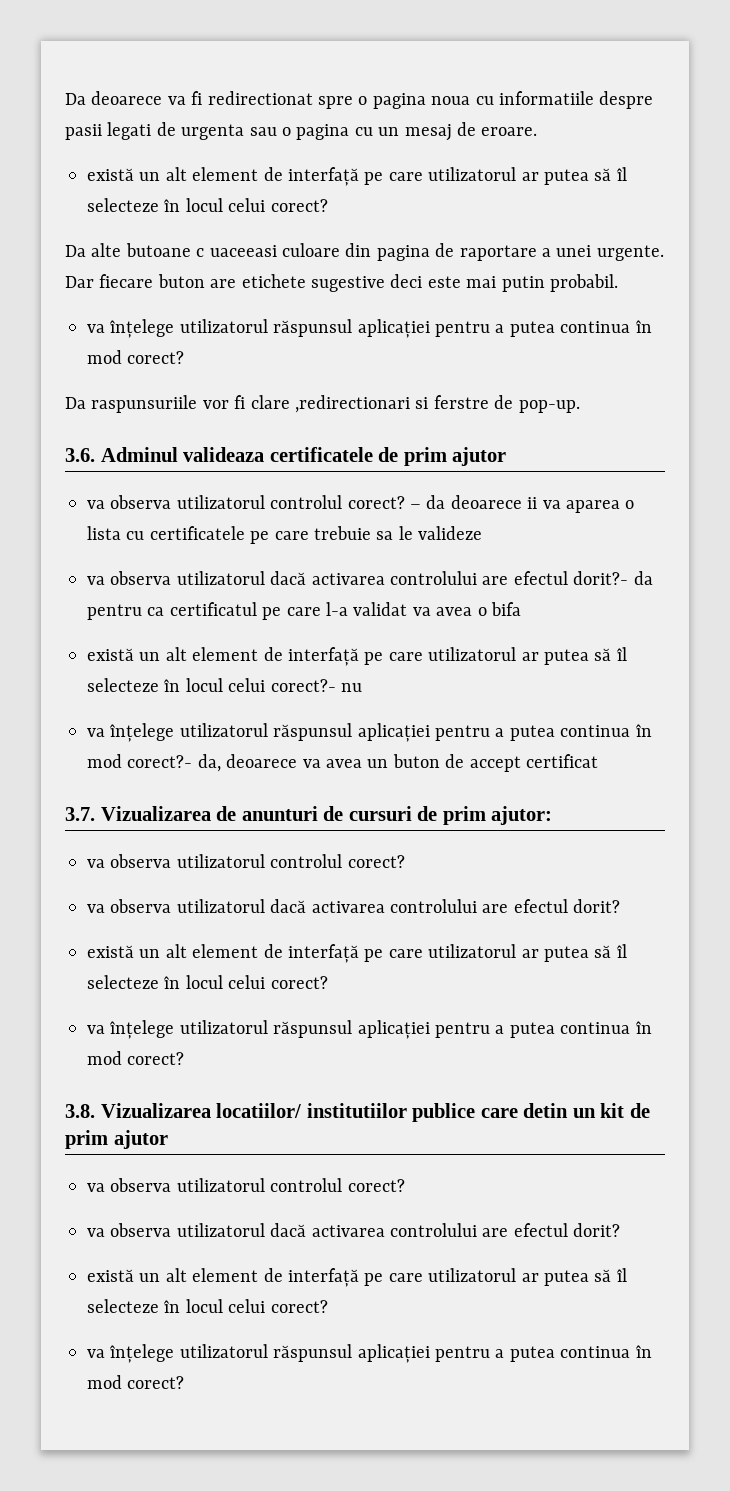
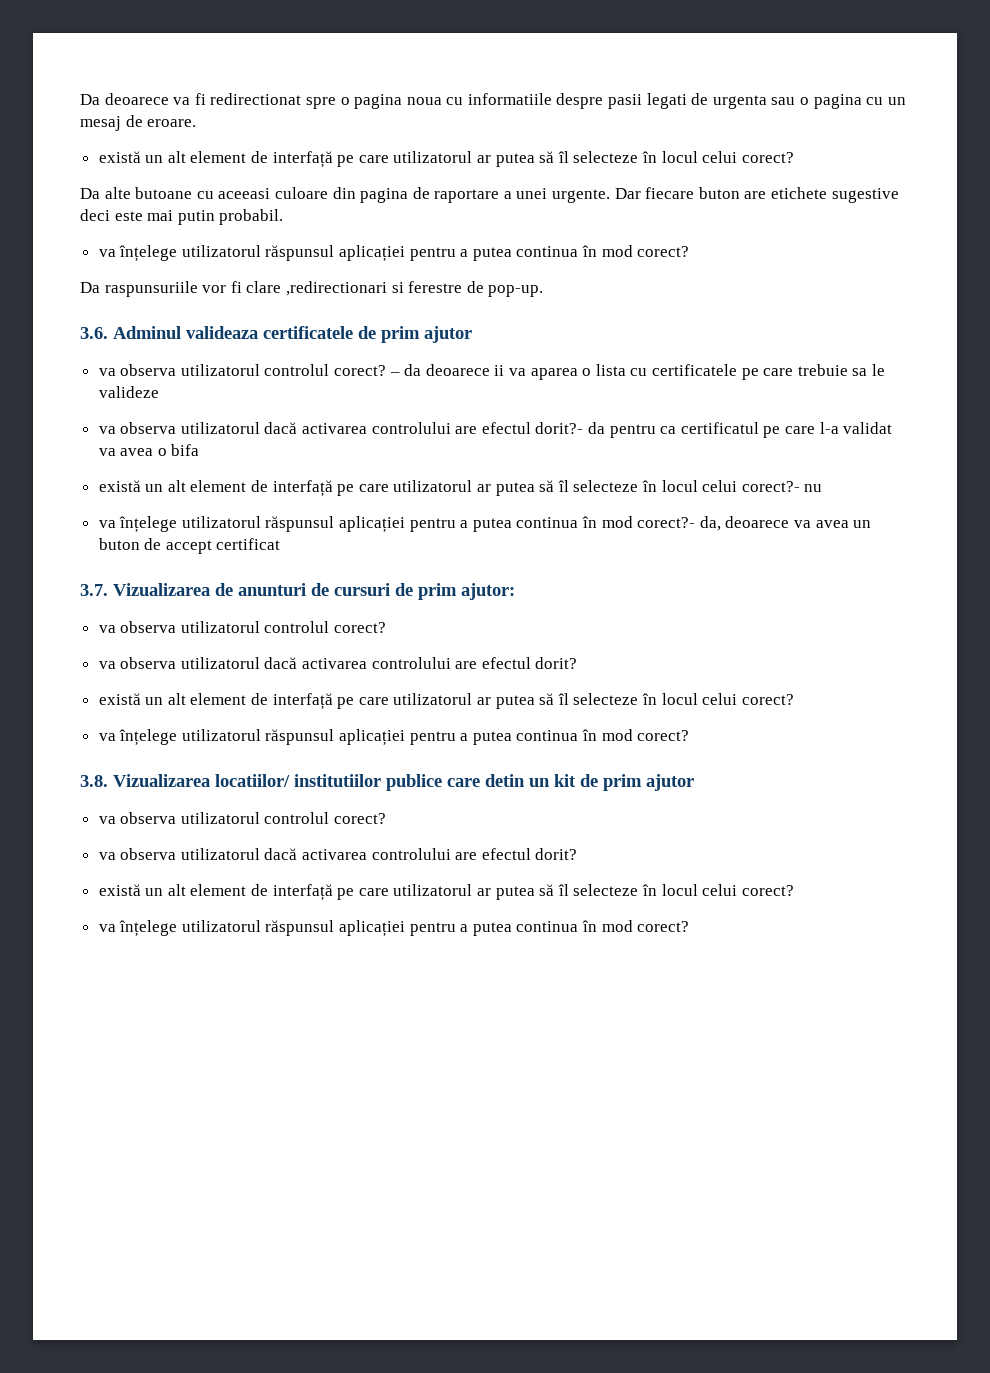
- Da alte butoane c uaceeasi culoare din pagina de raportare a unei urgente.
+ Da alte butoane cu aceeasi culoare din pagina de raportare a unei urgente.
- Da raspunsuriile vor fi clare ,redirectionari si ferstre de pop-up.
+ Da raspunsuriile vor fi clare ,redirectionari si ferestre de pop-up.

